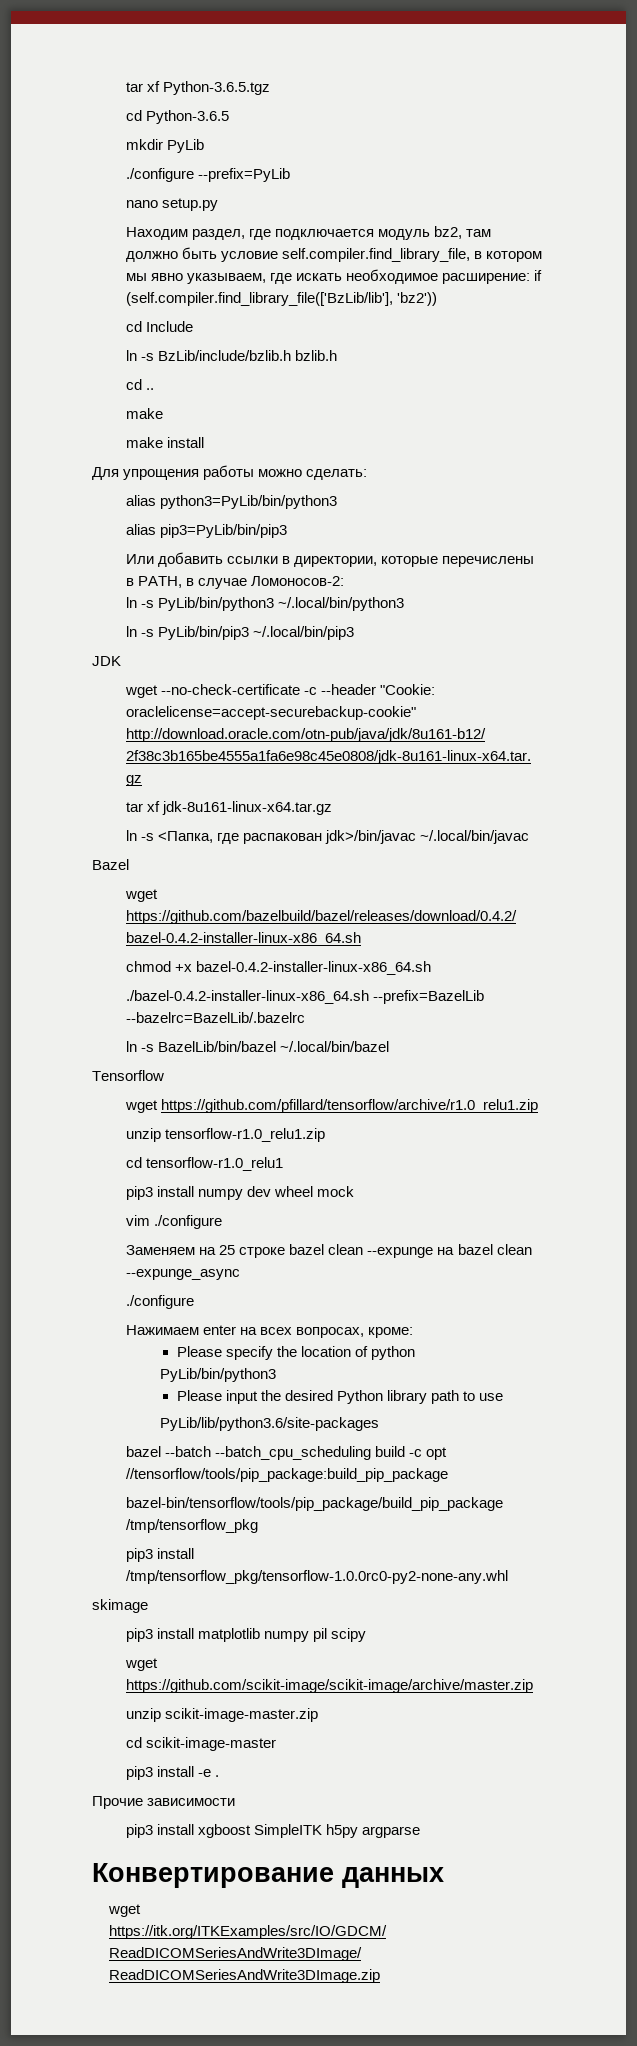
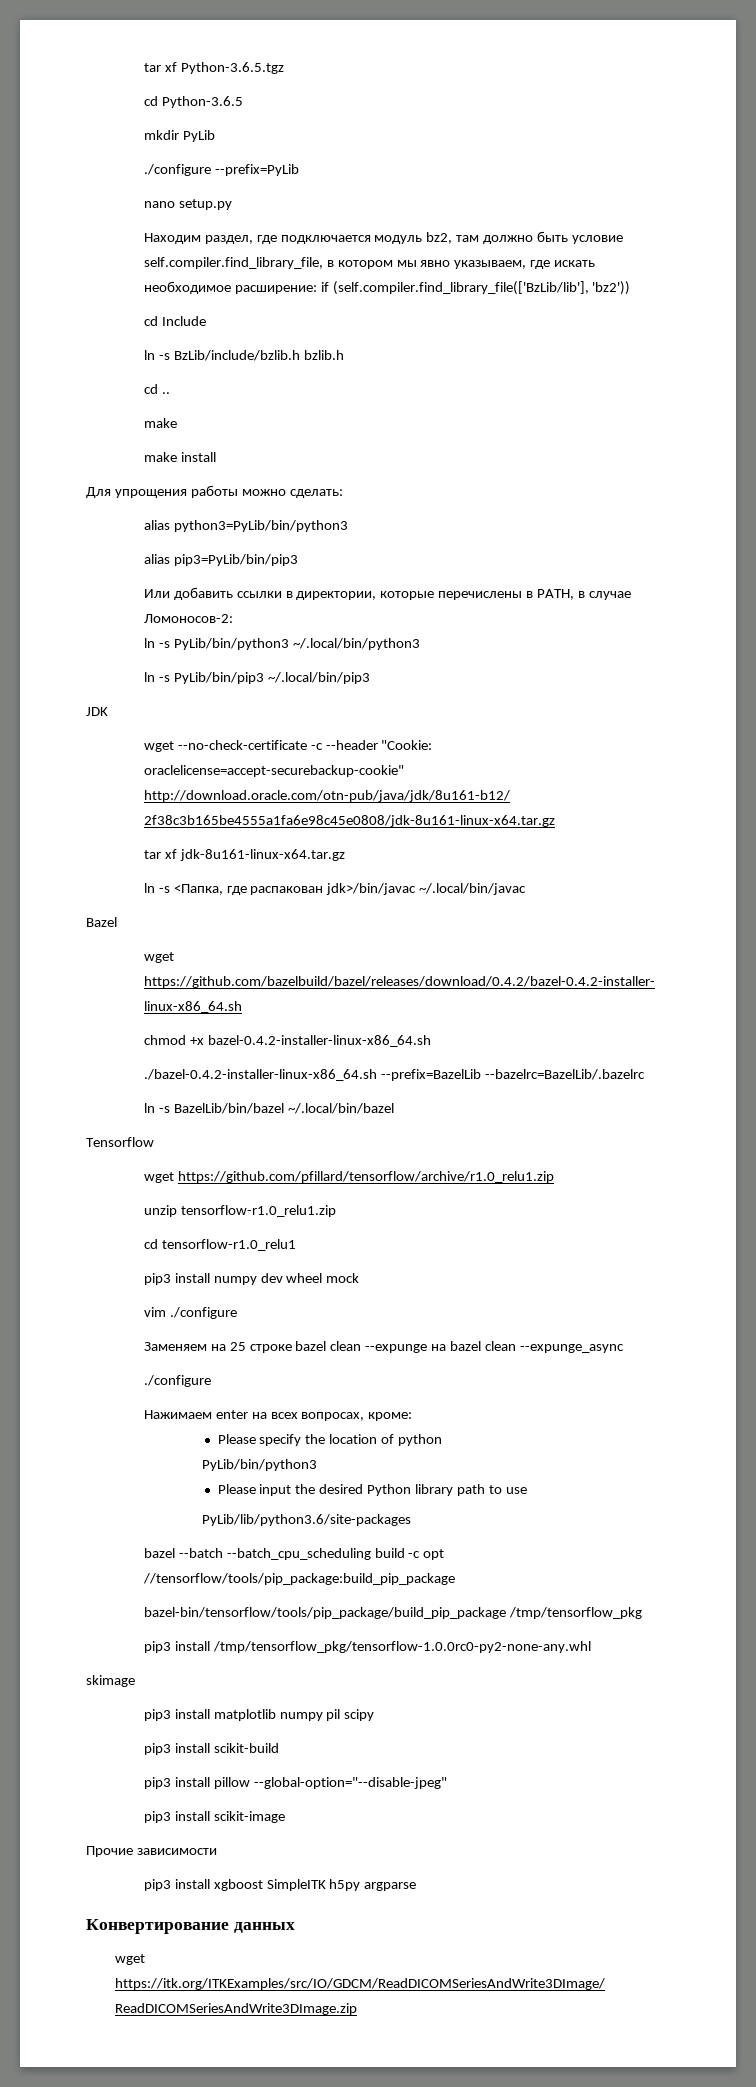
- wget https://github.com/scikit-image/scikit-image/archive/master.zip
- unzip scikit-image-master.zip
- cd scikit-image-master
- pip3 install -e .
+ pip3 install scikit-build
+ pip3 install pillow --global-option="--disable-jpeg"
+ pip3 install scikit-image

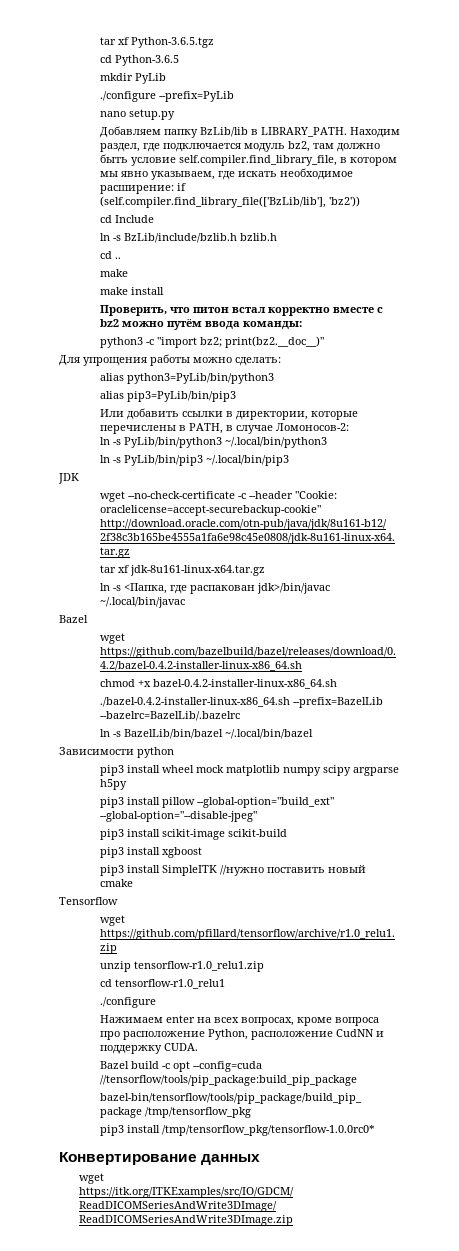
+ Добавляем папку BzLib/lib в LIBRARY_PATH.
+ Проверить, что питон встал корректно вместе с bz2 можно путём ввода команды:
+ python3 -c "import bz2; print(bz2.__doc__)"
+ Зависимости python
+ pip3 install wheel mock matplotlib numpy scipy argparse h5py
+ pip3 install pillow --global-option="build_ext" --global-option="--disable-jpeg"
+ pip3 install scikit-image scikit-build
+ pip3 install xgboost
+ pip3 install SimpleITK //нужно поставить новый cmake
- pip3 install numpy dev wheel mock
- vim ./configure
- Заменяем на 25 строке bazel clean --expunge на bazel clean --expunge_async
- Нажимаем enter на всех вопросах, кроме:
- Please specify the location of python
- PyLib/bin/python3
- Please input the desired Python library path to use
- PyLib/lib/python3.6/site-packages
- bazel --batch --batch_cpu_scheduling build -c opt //tensorflow/tools/pip_package:build_pip_package
+ Нажимаем enter на всех вопросах, кроме вопроса про расположение Python, расположение CudNN и поддержку CUDA.
+ Bazel build -c opt --config=cuda //tensorflow/tools/pip_package:build_pip_package
- pip3 install /tmp/tensorflow_pkg/tensorflow-1.0.0rc0-py2-none-any.whl
- skimage
- pip3 install matplotlib numpy pil scipy
- pip3 install scikit-build
- pip3 install pillow --global-option="--disable-jpeg"
- pip3 install scikit-image
- Прочие зависимости
- pip3 install xgboost SimpleITK h5py argparse
+ pip3 install /tmp/tensorflow_pkg/tensorflow-1.0.0rc0*

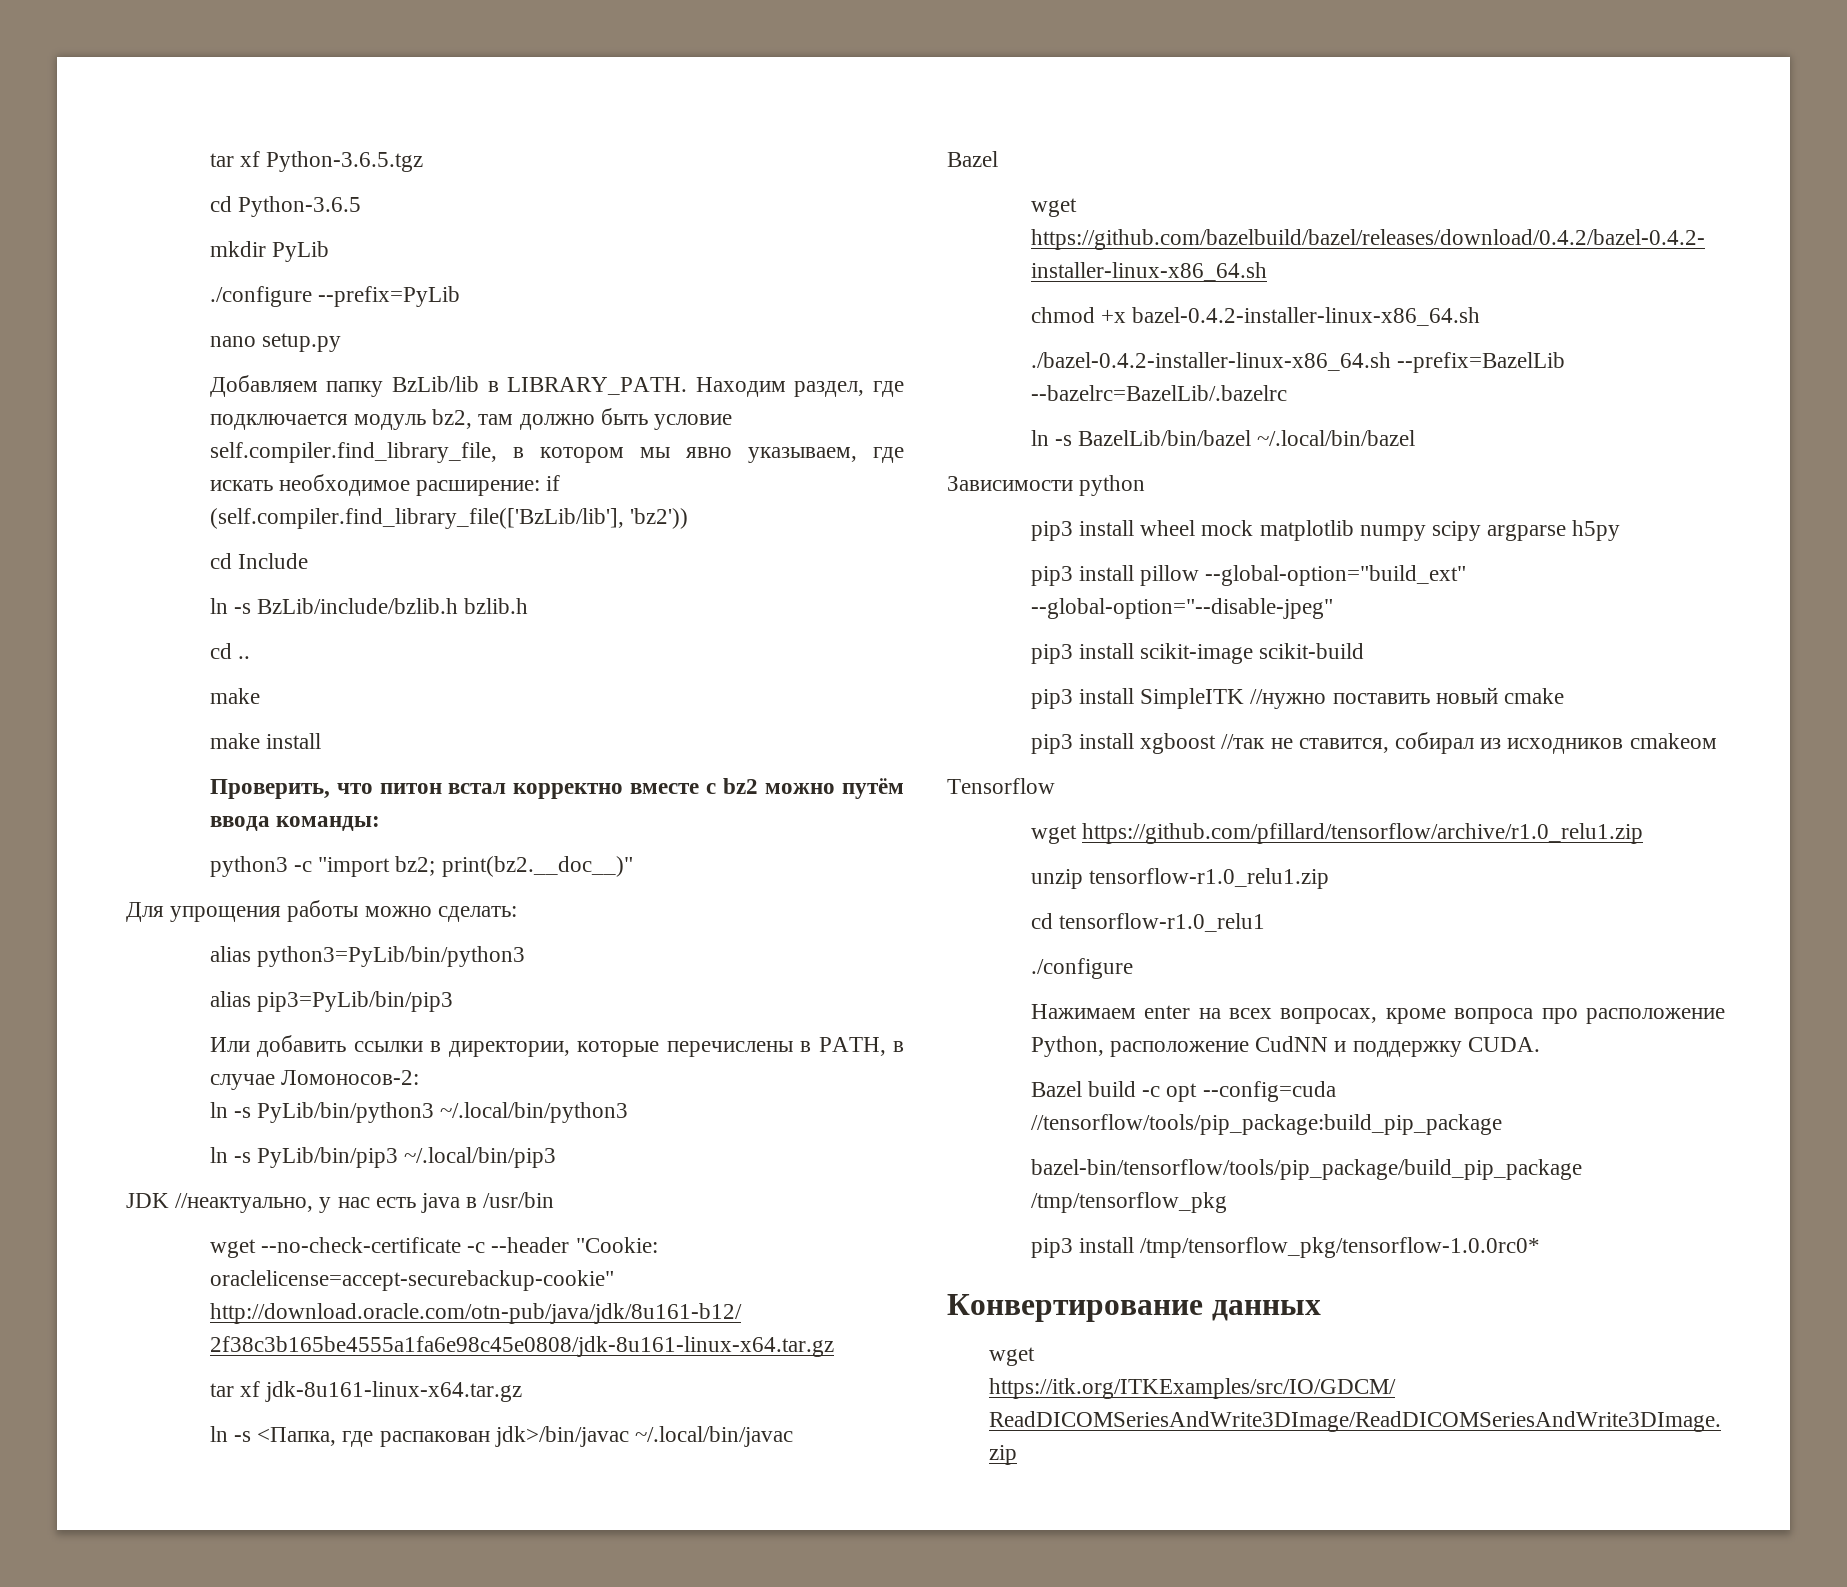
- JDK
+ JDK //неактуально, у нас есть java в /usr/bin
- pip3 install xgboost
+ pip3 install xgboost //так не ставится, собирал из исходников cmakeом

